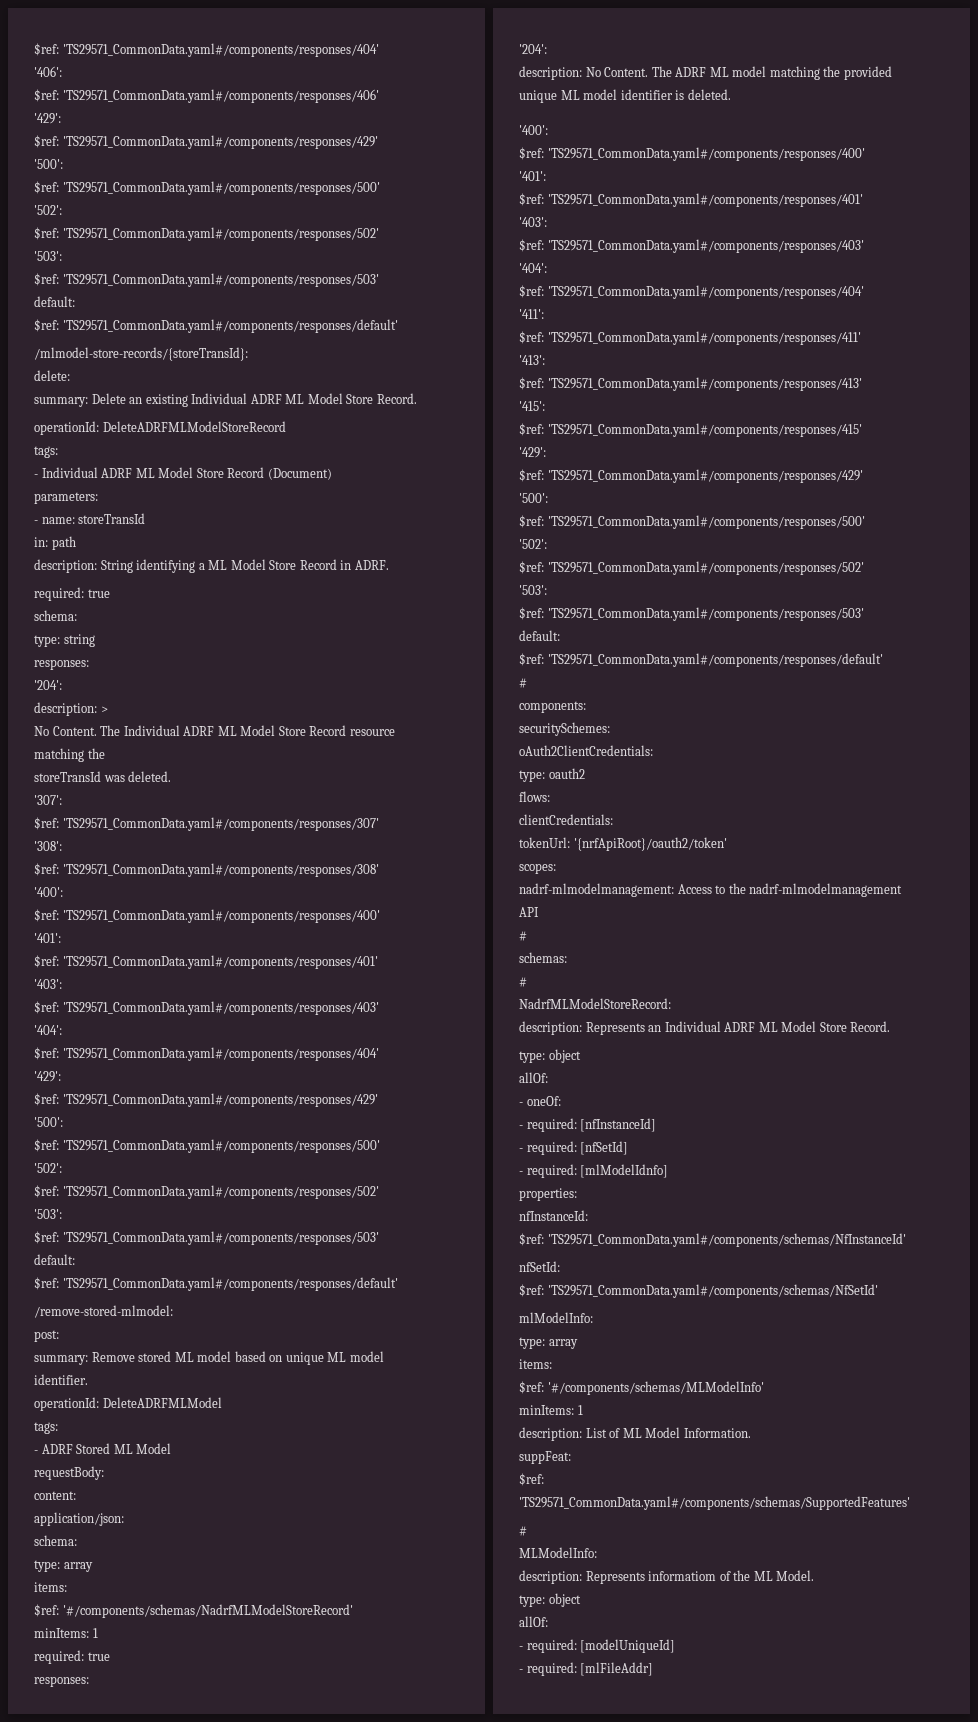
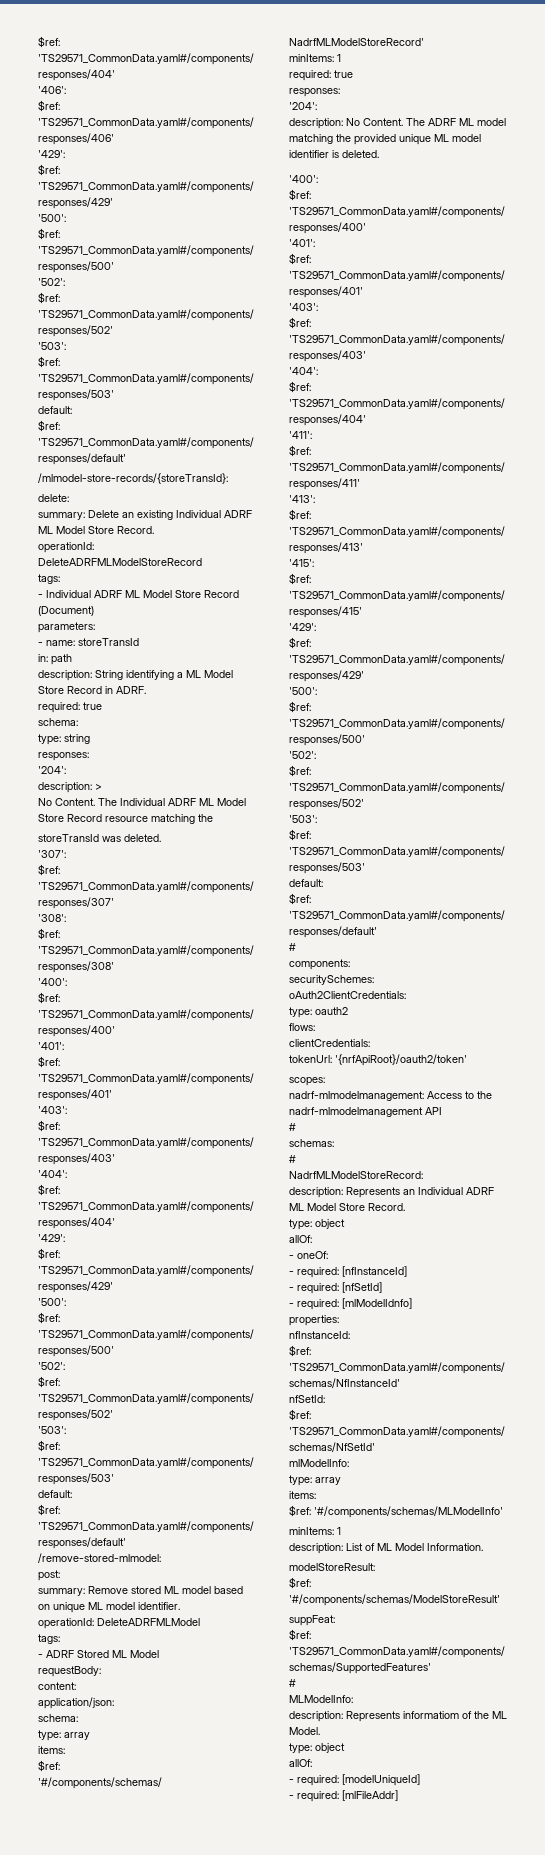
+ modelStoreResult:
+ $ref: '#/components/schemas/ModelStoreResult'

